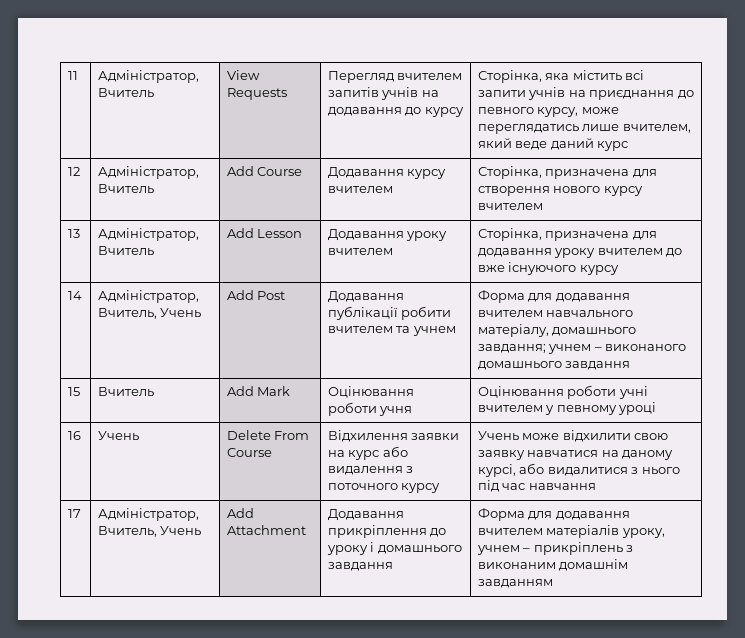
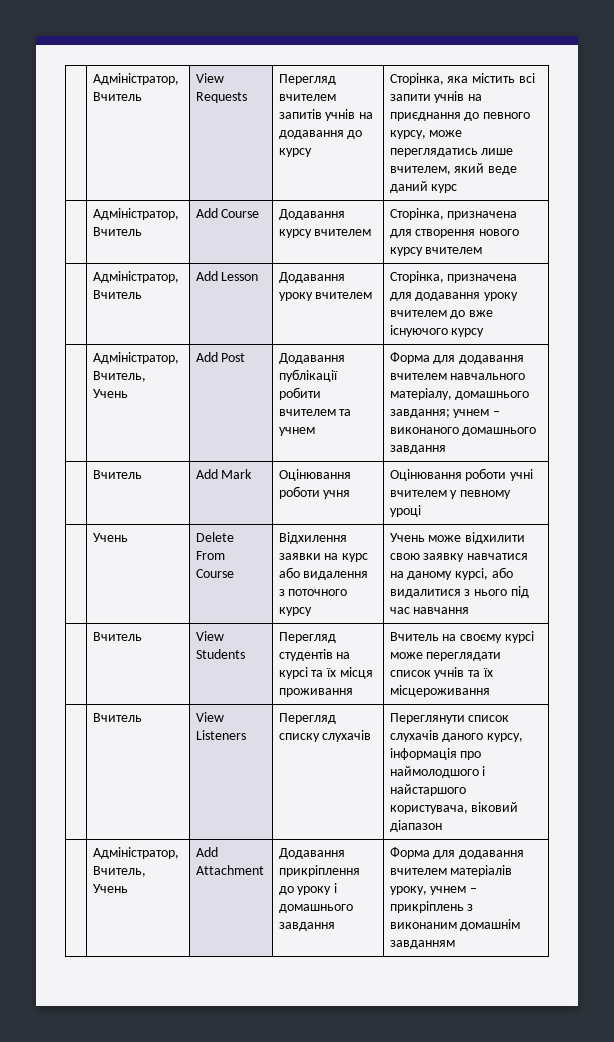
- 11 | Адміністратор, Вчитель | View Requests | Перегляд вчителем запитів учнів на додавання до курсу | Сторінка, яка містить всі запити учнів на приєднання до певного курсу, може переглядатись лише вчителем, який веде даний курс
+ | Адміністратор, Вчитель | View Requests | Перегляд вчителем запитів учнів на додавання до курсу | Сторінка, яка містить всі запити учнів на приєднання до певного курсу, може переглядатись лише вчителем, який веде даний курс
- 12 | Адміністратор, Вчитель | Add Course | Додавання курсу вчителем | Сторінка, призначена для створення нового курсу вчителем
+ | Адміністратор, Вчитель | Add Course | Додавання курсу вчителем | Сторінка, призначена для створення нового курсу вчителем
- 13 | Адміністратор, Вчитель | Add Lesson | Додавання уроку вчителем | Сторінка, призначена для додавання уроку вчителем до вже існуючого курсу
+ | Адміністратор, Вчитель | Add Lesson | Додавання уроку вчителем | Сторінка, призначена для додавання уроку вчителем до вже існуючого курсу
- 14 | Адміністратор, Вчитель, Учень | Add Post | Додавання публікації робити вчителем та учнем | Форма для додавання вчителем навчального матеріалу, домашнього завдання; учнем – виконаного домашнього завдання
+ | Адміністратор, Вчитель, Учень | Add Post | Додавання публікації робити вчителем та учнем | Форма для додавання вчителем навчального матеріалу, домашнього завдання; учнем – виконаного домашнього завдання
- 15 | Вчитель | Add Mark | Оцінювання роботи учня | Оцінювання роботи учні вчителем у певному уроці
+ | Вчитель | Add Mark | Оцінювання роботи учня | Оцінювання роботи учні вчителем у певному уроці
- 16 | Учень | Delete From Course | Відхилення заявки на курс або видалення з поточного курсу | Учень може відхилити свою заявку навчатися на даному курсі, або видалитися з нього під час навчання
+ | Учень | Delete From Course | Відхилення заявки на курс або видалення з поточного курсу | Учень може відхилити свою заявку навчатися на даному курсі, або видалитися з нього під час навчання
- 17 | Адміністратор, Вчитель, Учень | Add Attachment | Додавання прикріплення до уроку і домашнього завдання | Форма для додавання вчителем матеріалів уроку, учнем – прикріплень з виконаним домашнім завданням
+ | Вчитель | View Students | Перегляд студентів на курсі та їх місця проживання | Вчитель на своєму курсі може переглядати список учнів та їх місцероживання
+ | Вчитель | View Listeners | Перегляд списку слухачів | Переглянути список слухачів даного курсу, інформація про наймолодшого і найстаршого користувача, віковий діапазон
+ | Адміністратор, Вчитель, Учень | Add Attachment | Додавання прикріплення до уроку і домашнього завдання | Форма для додавання вчителем матеріалів уроку, учнем – прикріплень з виконаним домашнім завданням

